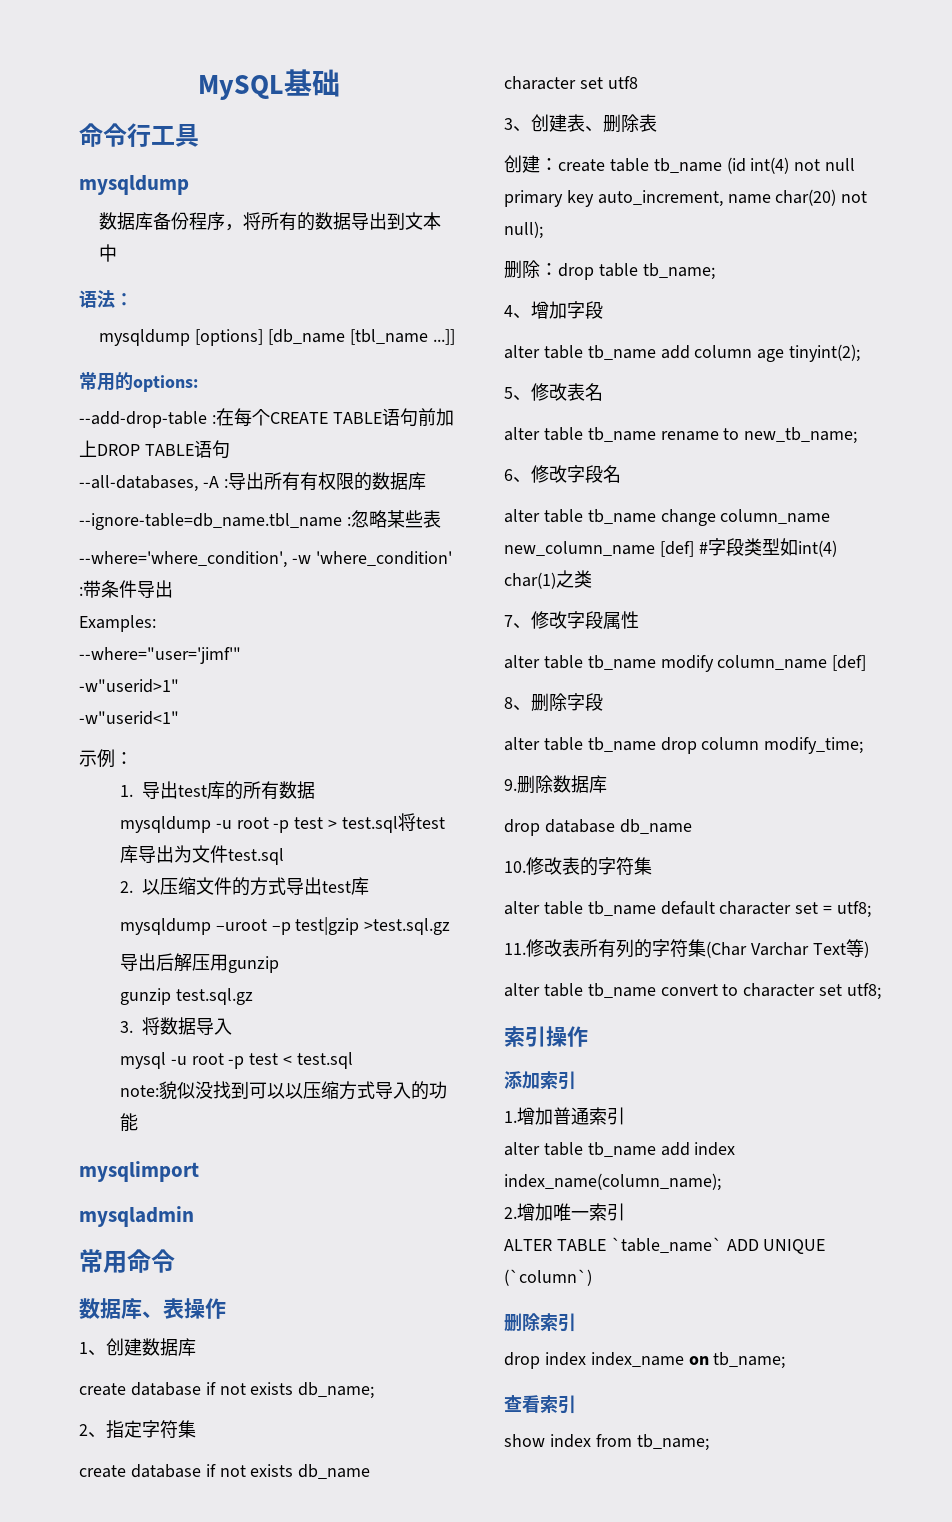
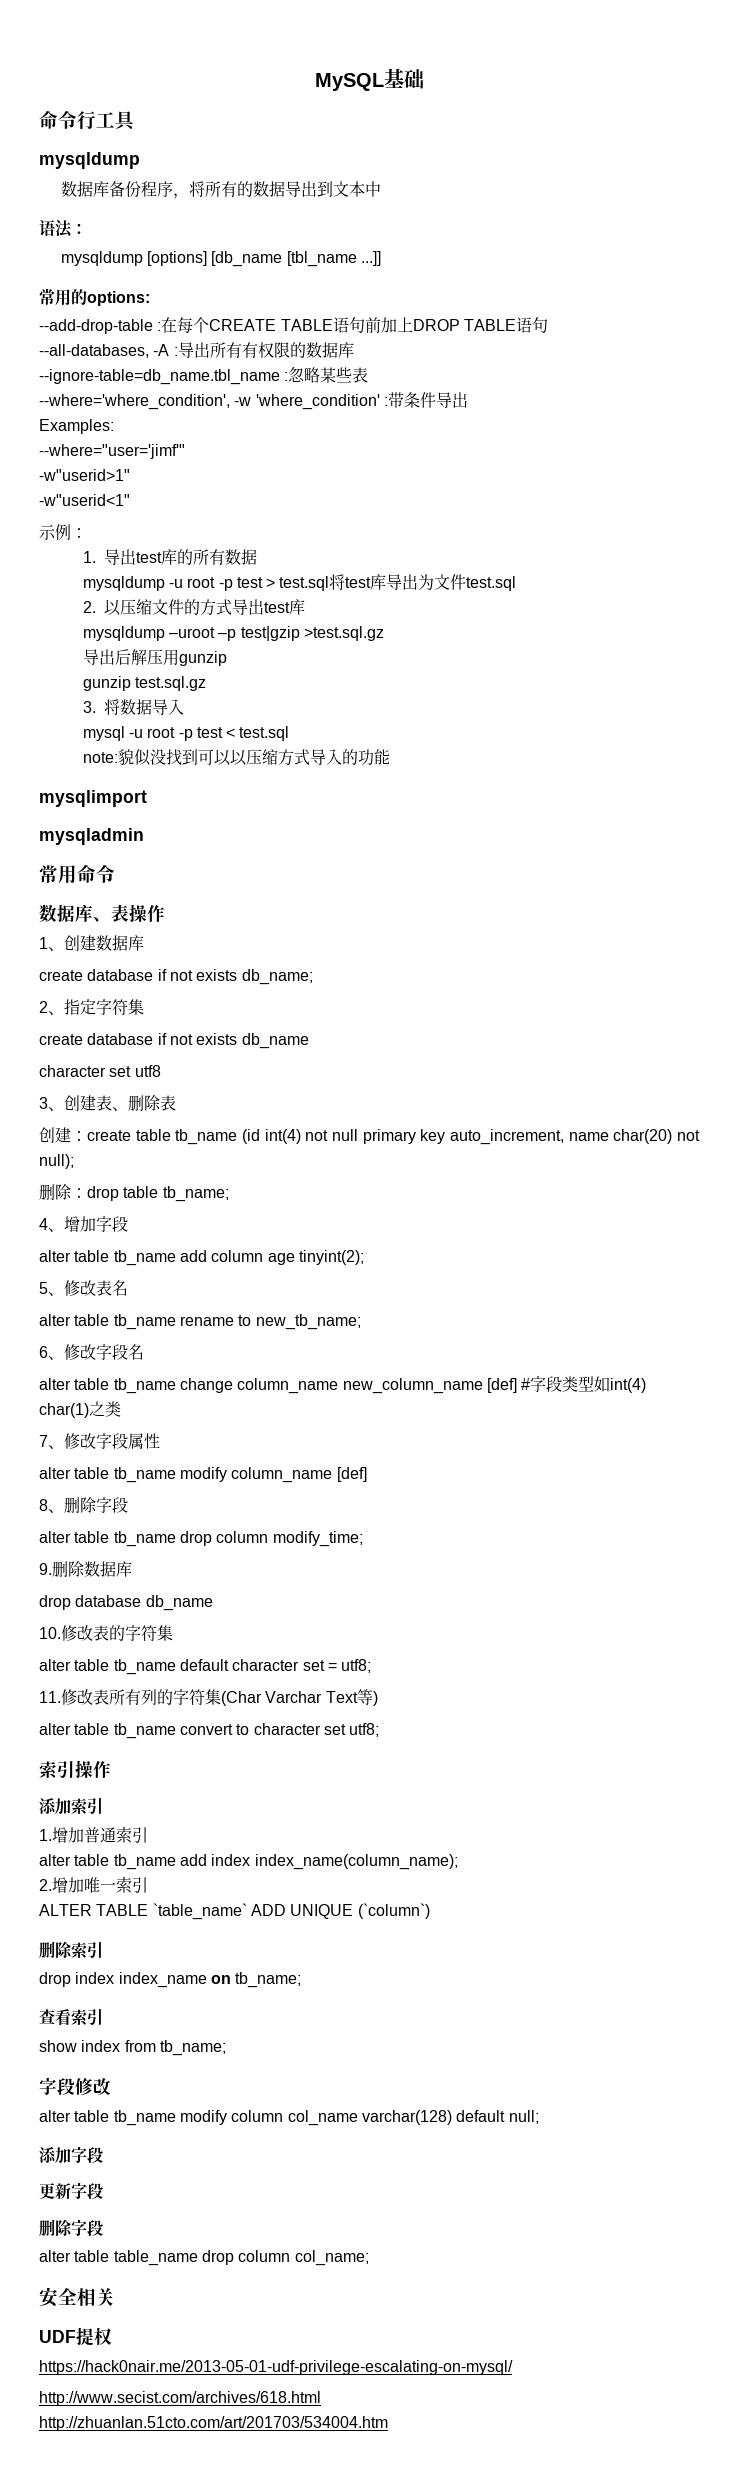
+ 字段修改
+ alter table tb_name modify column col_name varchar(128) default null;
+ 添加字段
+ 更新字段
+ 删除字段
+ alter table table_name drop column col_name;
+ 安全相关
+ UDF提权
+ https://hack0nair.me/2013-05-01-udf-privilege-escalating-on-mysql/
+ http://www.secist.com/archives/618.html
+ http://zhuanlan.51cto.com/art/201703/534004.htm

